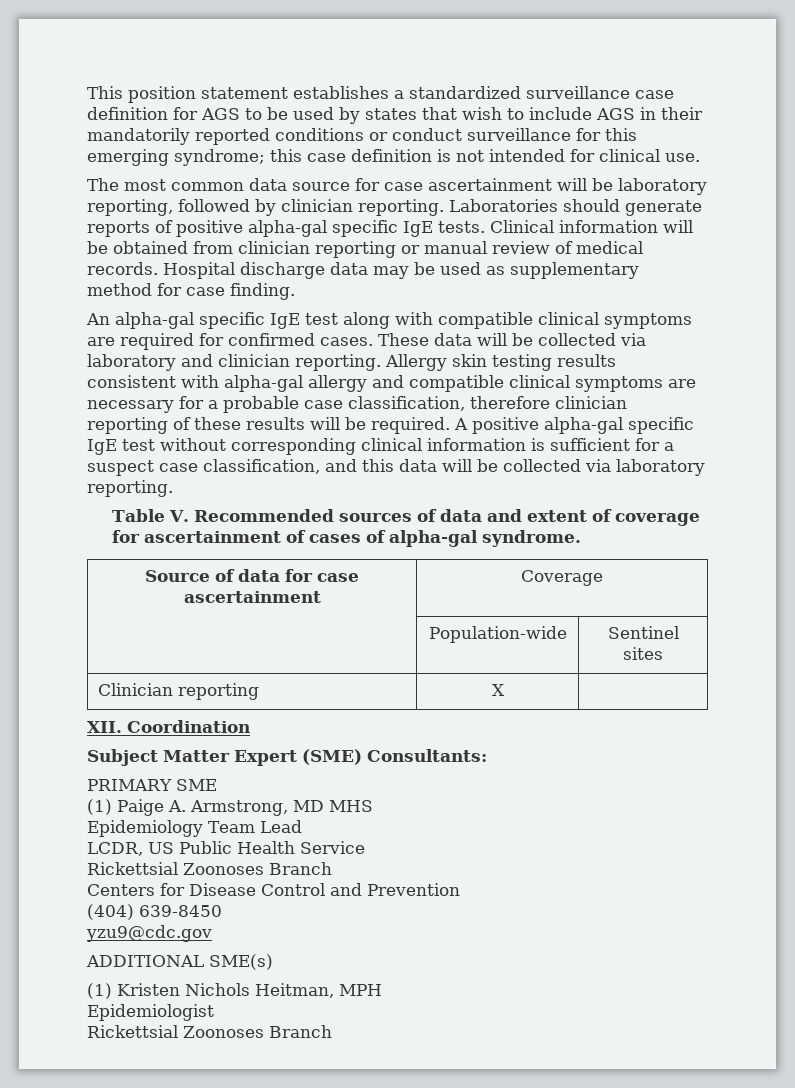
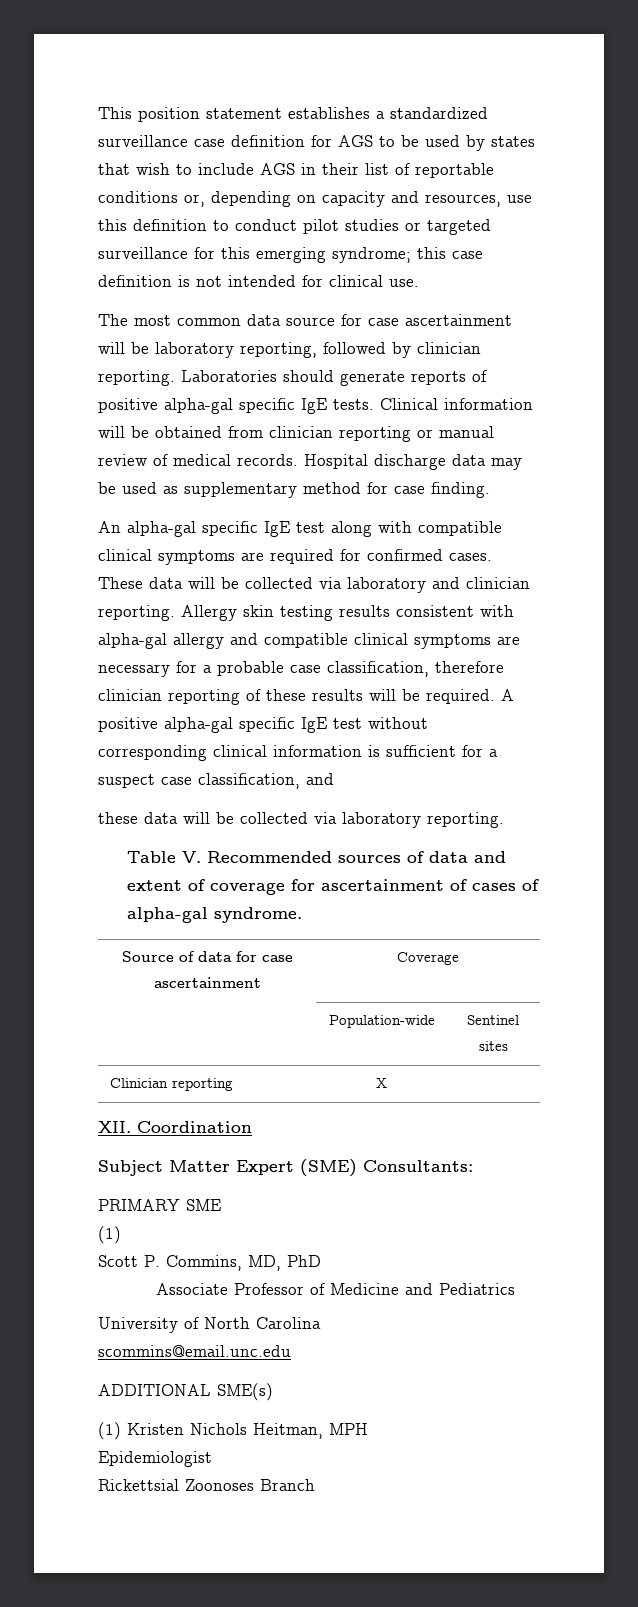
- This position statement establishes a standardized surveillance case definition for AGS to be used by states that wish to include AGS in their mandatorily reported conditions or conduct surveillance for this emerging syndrome; this case definition is not intended for clinical use.
+ This position statement establishes a standardized surveillance case definition for AGS to be used by states that wish to include AGS in their list of reportable conditions or, depending on capacity and resources, use this definition to conduct pilot studies or targeted surveillance for this emerging syndrome; this case definition is not intended for clinical use.
- A positive alpha-gal specific IgE test without corresponding clinical information is sufficient for a suspect case classification, and this data will be collected via laboratory reporting.
+ A positive alpha-gal specific IgE test without corresponding clinical information is sufficient for a suspect case classification, and
+ these data will be collected via laboratory reporting.
  PRIMARY SME
- (1) Paige A. Armstrong, MD MHS
- Epidemiology Team Lead
- LCDR, US Public Health Service
- Rickettsial Zoonoses Branch
- Centers for Disease Control and Prevention
- (404) 639-8450
- yzu9@cdc.gov
+ (1)
+ Scott P. Commins, MD, PhD
+ Associate Professor of Medicine and Pediatrics
+ University of North Carolina
+ scommins@email.unc.edu

